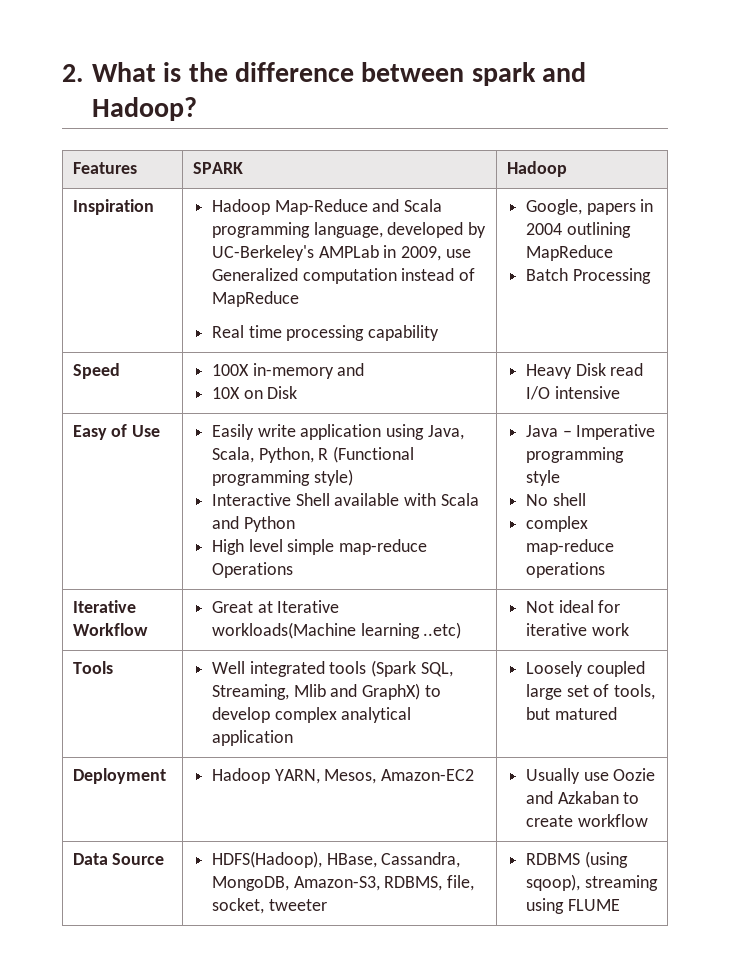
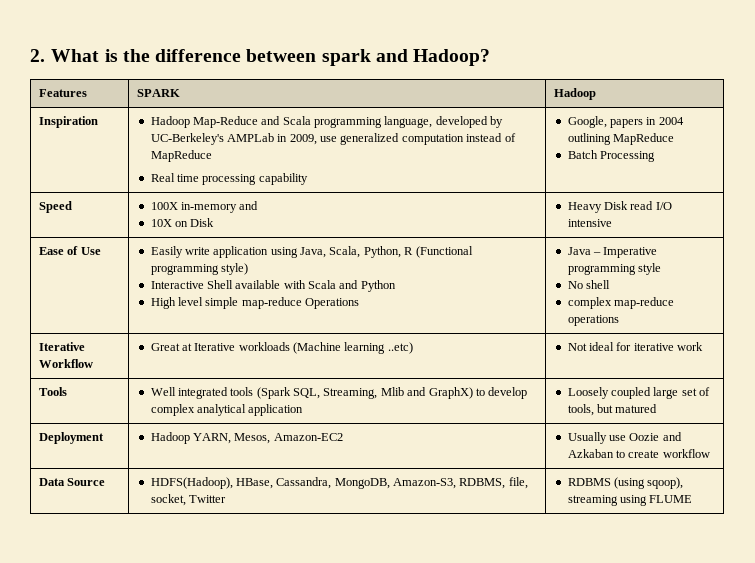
- Inspiration | Hadoop Map-Reduce and Scala programming language, developed by UC-Berkeley's AMPLab in 2009, use Generalized computation instead of MapReduce
+ Inspiration | Hadoop Map-Reduce and Scala programming language, developed by UC-Berkeley's AMPLab in 2009, use generalized computation instead of MapReduce
- Easy of Use | Easily write application using Java, Scala, Python, R (Functional programming style)
+ Ease of Use | Easily write application using Java, Scala, Python, R (Functional programming style)
- Iterative Workflow | Great at Iterative workloads(Machine learning ..etc) | Not ideal for iterative work
+ Iterative Workflow | Great at Iterative workloads (Machine learning ..etc) | Not ideal for iterative work
- Data Source | HDFS(Hadoop), HBase, Cassandra, MongoDB, Amazon-S3, RDBMS, file, socket, tweeter | RDBMS (using sqoop), streaming using FLUME
+ Data Source | HDFS(Hadoop), HBase, Cassandra, MongoDB, Amazon-S3, RDBMS, file, socket, Twitter | RDBMS (using sqoop), streaming using FLUME

